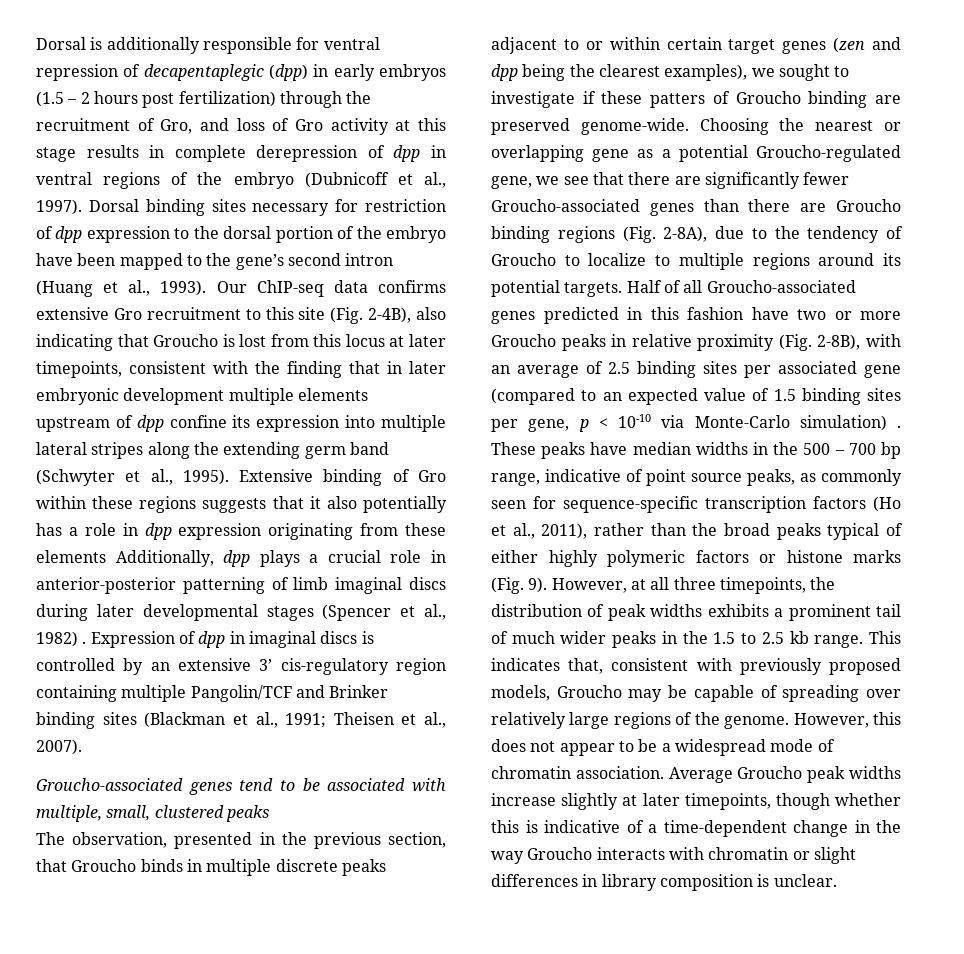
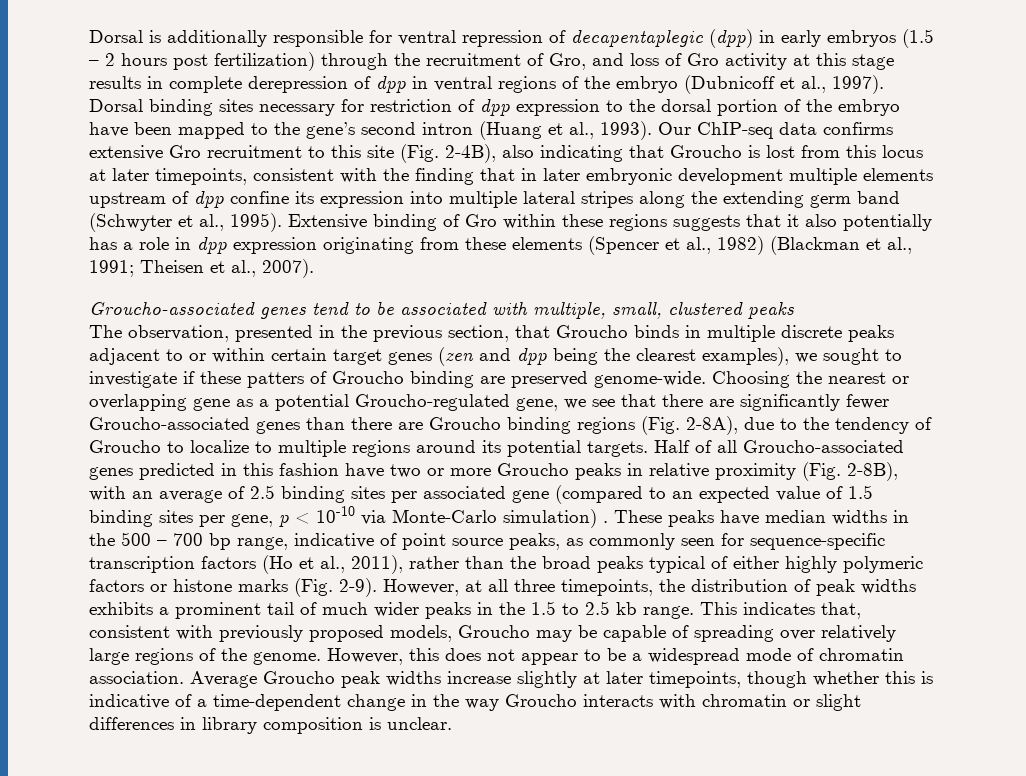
- Extensive binding of Gro within these regions suggests that it also potentially has a role in dpp expression originating from these elements Additionally, dpp plays a crucial role in anterior-posterior patterning of limb imaginal discs during later developmental stages (Spencer et al., 1982) . Expression of dpp in imaginal discs is controlled by an extensive 3’ cis-regulatory region containing multiple Pangolin/TCF and Brinker binding sites (Blackman et al., 1991; Theisen et al., 2007).
+ Extensive binding of Gro within these regions suggests that it also potentially has a role in dpp expression originating from these elements (Spencer et al., 1982) (Blackman et al., 1991; Theisen et al., 2007).
- These peaks have median widths in the 500 – 700 bp range, indicative of point source peaks, as commonly seen for sequence-specific transcription factors (Ho et al., 2011), rather than the broad peaks typical of either highly polymeric factors or histone marks (Fig. 9).
+ These peaks have median widths in the 500 – 700 bp range, indicative of point source peaks, as commonly seen for sequence-specific transcription factors (Ho et al., 2011), rather than the broad peaks typical of either highly polymeric factors or histone marks (Fig. 2-9).

